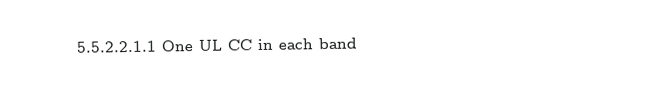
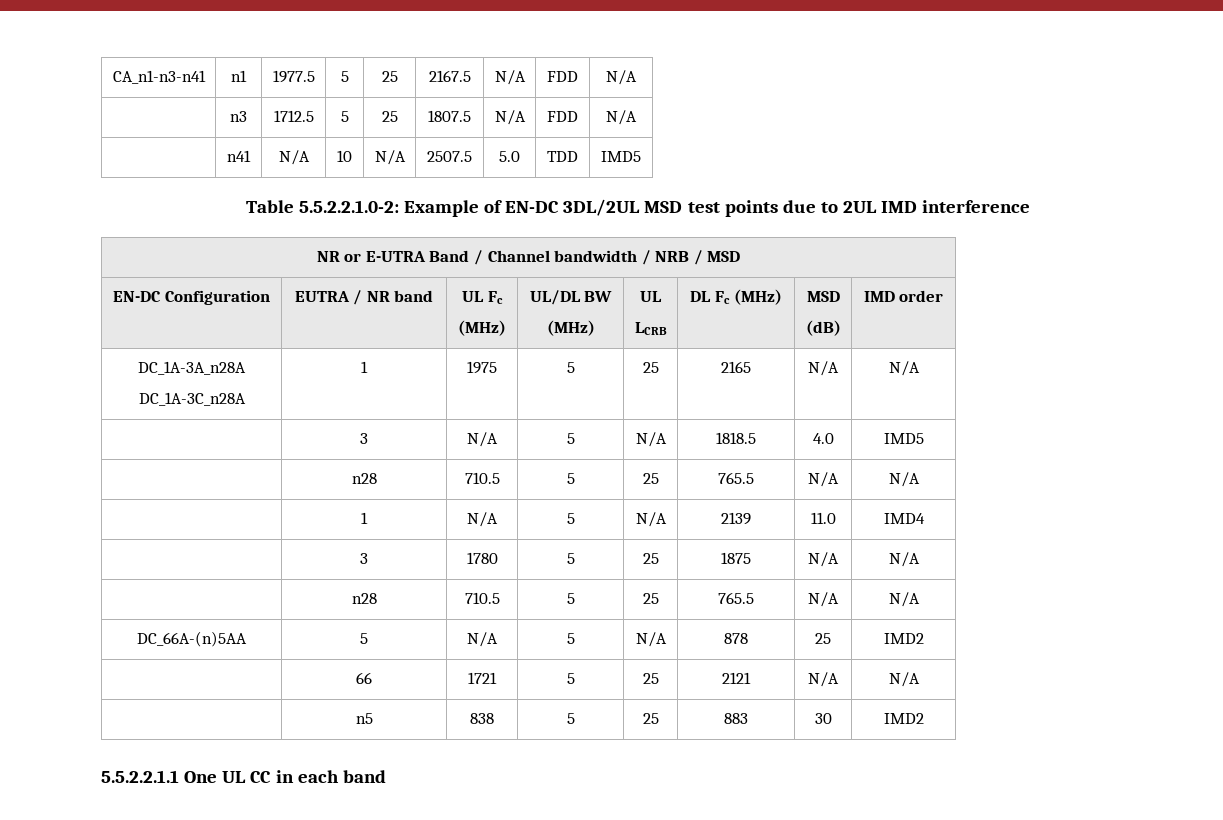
+ CA_n1-n3-n41 | n1 | 1977.5 | 5 | 25 | 2167.5 | N/A | FDD | N/A
+ | n3 | 1712.5 | 5 | 25 | 1807.5 | N/A | FDD | N/A
+ | n41 | N/A | 10 | N/A | 2507.5 | 5.0 | TDD | IMD5
+ Table 5.5.2.2.1.0-2: Example of EN-DC 3DL/2UL MSD test points due to 2UL IMD interference
+ NR or E-UTRA Band / Channel bandwidth / NRB / MSD
+ EN-DC Configuration | EUTRA / NR band | UL Fc
+ (MHz) | UL/DL BW
+ (MHz) | UL
+ LCRB | DL Fc (MHz) | MSD
+ (dB) | IMD order
+ DC_1A-3A_n28A
+ DC_1A-3C_n28A | 1 | 1975 | 5 | 25 | 2165 | N/A | N/A
+ | 3 | N/A | 5 | N/A | 1818.5 | 4.0 | IMD5
+ | n28 | 710.5 | 5 | 25 | 765.5 | N/A | N/A
+ | 1 | N/A | 5 | N/A | 2139 | 11.0 | IMD4
+ | 3 | 1780 | 5 | 25 | 1875 | N/A | N/A
+ | n28 | 710.5 | 5 | 25 | 765.5 | N/A | N/A
+ DC_66A-(n)5AA | 5 | N/A | 5 | N/A | 878 | 25 | IMD2
+ | 66 | 1721 | 5 | 25 | 2121 | N/A | N/A
+ | n5 | 838 | 5 | 25 | 883 | 30 | IMD2

